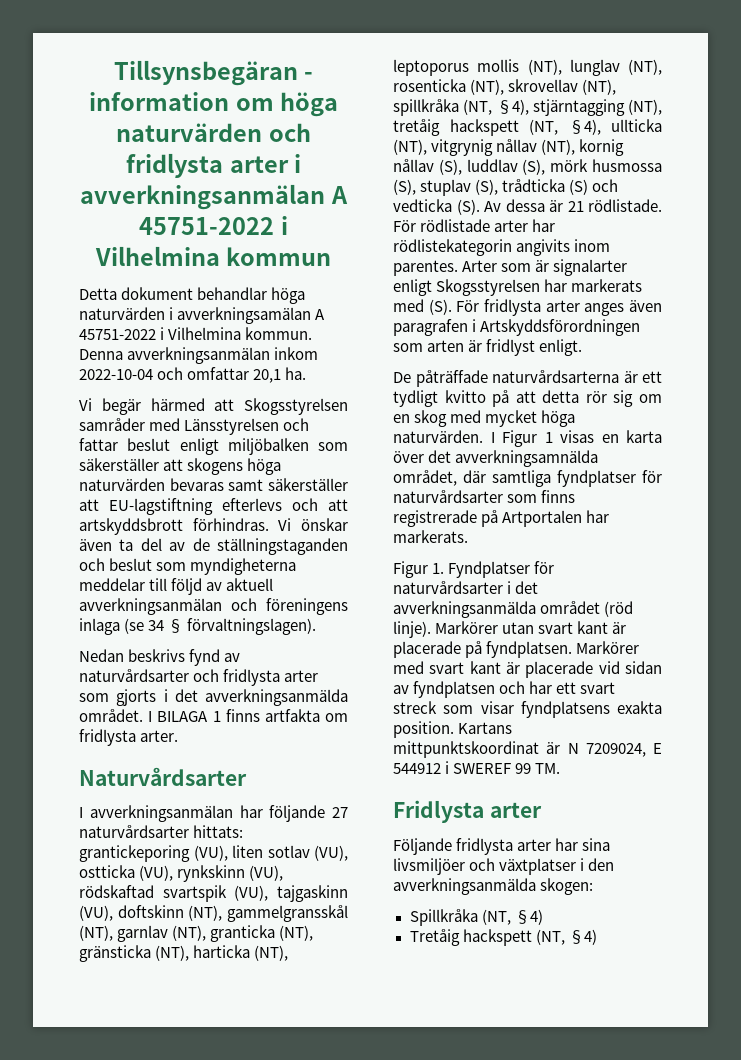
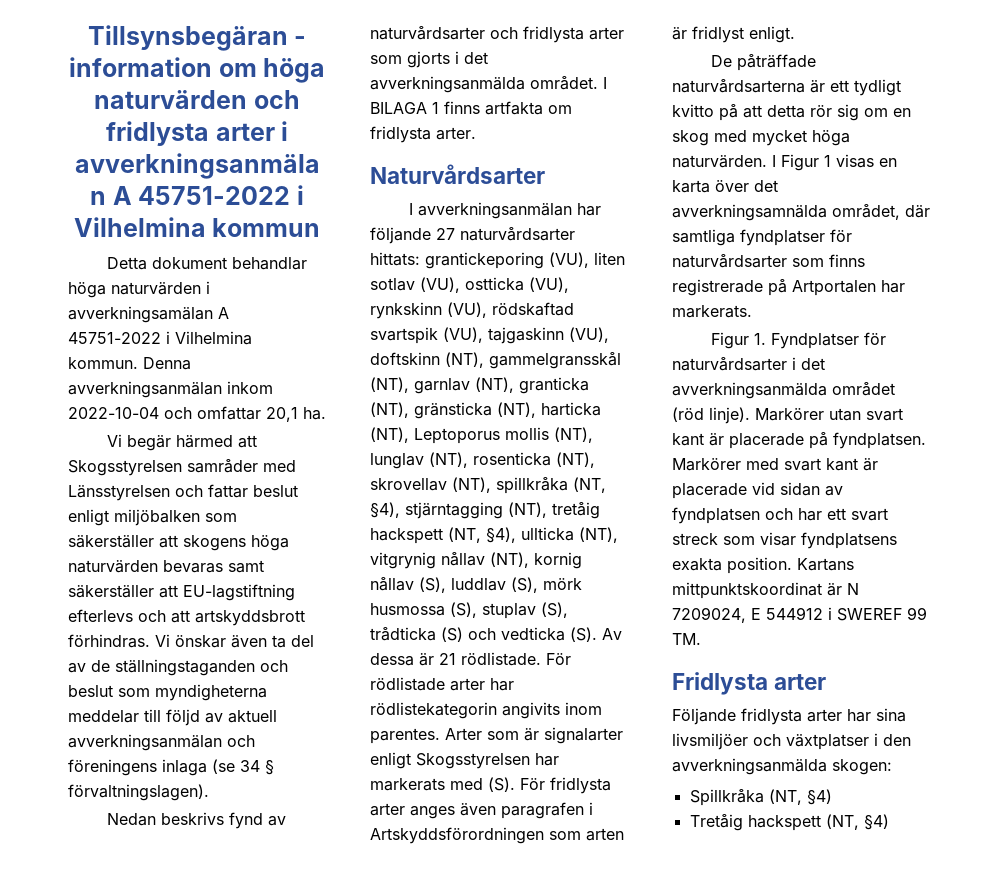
- grantickeporing (VU), liten sotlav (VU), ostticka (VU), rynkskinn (VU), rödskaftad svartspik (VU), tajgaskinn (VU), doftskinn (NT), gammelgransskål (NT), garnlav (NT), granticka (NT), gränsticka (NT), harticka (NT), leptoporus mollis (NT), lunglav (NT), rosenticka (NT), skrovellav (NT), spillkråka (NT, §4), stjärntagging (NT), tretåig hackspett (NT, §4), ullticka (NT), vitgrynig nållav (NT), kornig nållav (S), luddlav (S), mörk husmossa (S), stuplav (S), trådticka (S) och vedticka (S). Av dessa är 21 rödlistade.
+ grantickeporing (VU), liten sotlav (VU), ostticka (VU), rynkskinn (VU), rödskaftad svartspik (VU), tajgaskinn (VU), doftskinn (NT), gammelgransskål (NT), garnlav (NT), granticka (NT), gränsticka (NT), harticka (NT), Leptoporus mollis (NT), lunglav (NT), rosenticka (NT), skrovellav (NT), spillkråka (NT, §4), stjärntagging (NT), tretåig hackspett (NT, §4), ullticka (NT), vitgrynig nållav (NT), kornig nållav (S), luddlav (S), mörk husmossa (S), stuplav (S), trådticka (S) och vedticka (S). Av dessa är 21 rödlistade.

